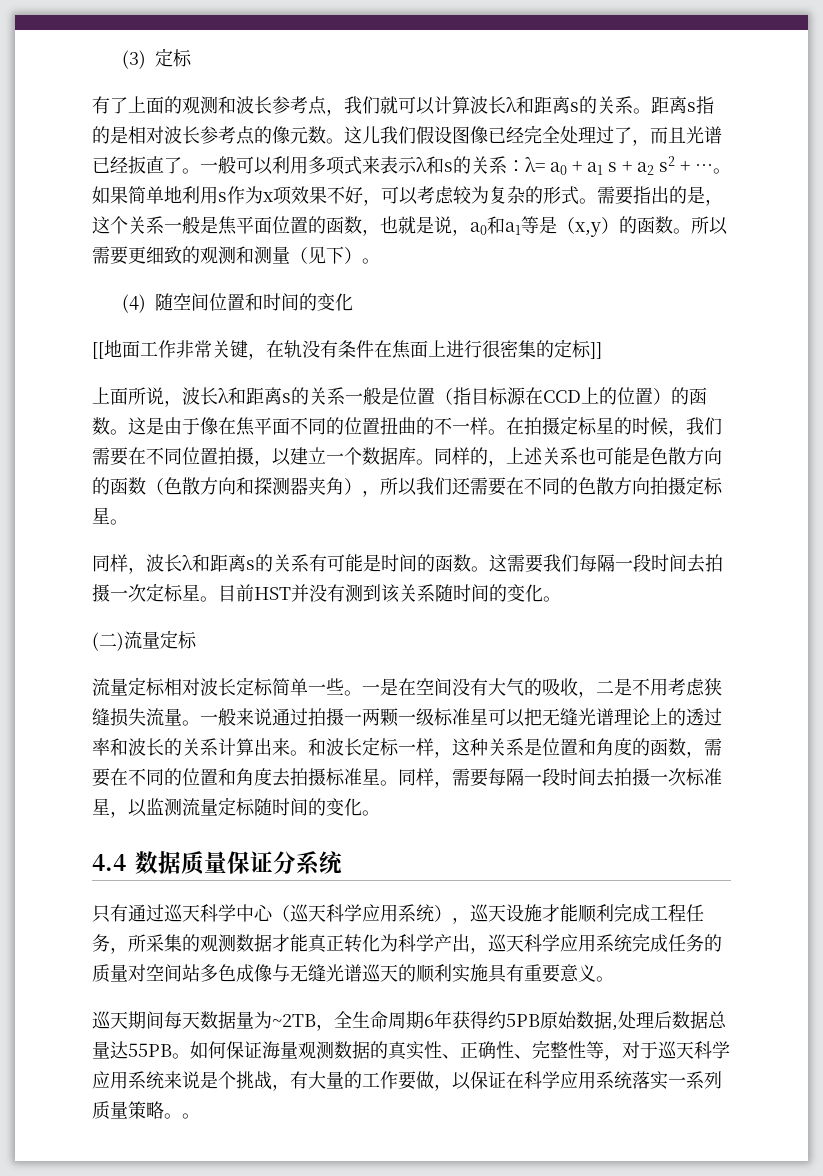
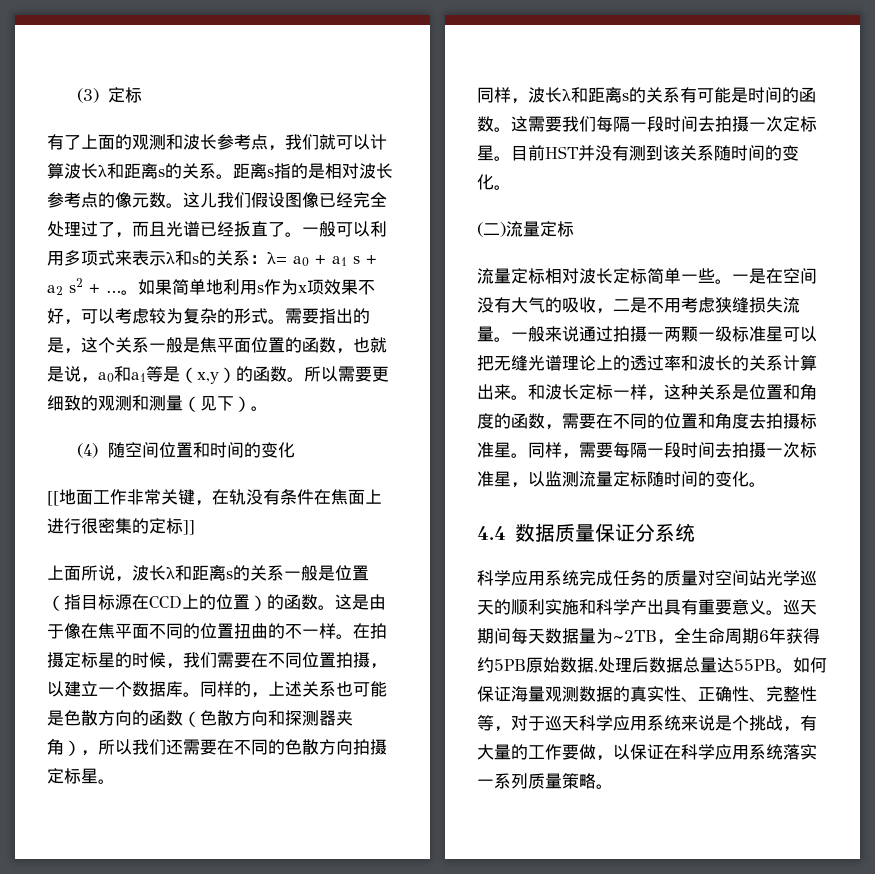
- 只有通过巡天科学中心（巡天科学应用系统），巡天设施才能顺利完成工程任务，所采集的观测数据才能真正转化为科学产出，巡天科学应用系统完成任务的质量对空间站多色成像与无缝光谱巡天的顺利实施具有重要意义。
- 巡天期间每天数据量为~2TB，全生命周期6年获得约5PB原始数据,处理后数据总量达55PB。
+ 科学应用系统完成任务的质量对空间站光学巡天的顺利实施和科学产出具有重要意义。巡天期间每天数据量为~2TB，全生命周期6年获得约5PB原始数据,处理后数据总量达55PB。
- 如何保证海量观测数据的真实性、正确性、完整性等，对于巡天科学应用系统来说是个挑战，有大量的工作要做，以保证在科学应用系统落实一系列质量策略。。
+ 如何保证海量观测数据的真实性、正确性、完整性等，对于巡天科学应用系统来说是个挑战，有大量的工作要做，以保证在科学应用系统落实一系列质量策略。

